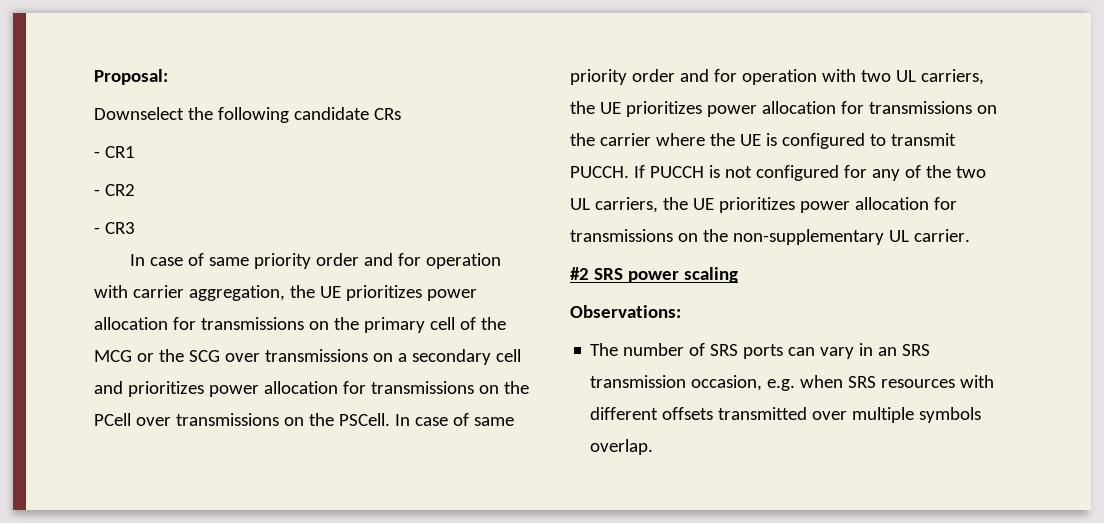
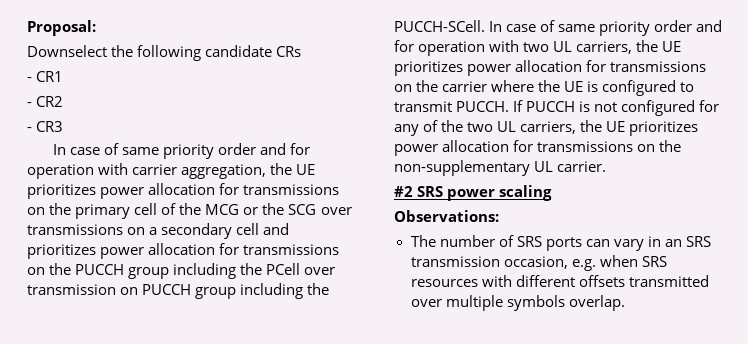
- In case of same priority order and for operation with carrier aggregation, the UE prioritizes power allocation for transmissions on the primary cell of the MCG or the SCG over transmissions on a secondary cell and prioritizes power allocation for transmissions on the PCell over transmissions on the PSCell.
+ In case of same priority order and for operation with carrier aggregation, the UE prioritizes power allocation for transmissions on the primary cell of the MCG or the SCG over transmissions on a secondary cell and prioritizes power allocation for transmissions on the PUCCH group including the PCell over transmission on PUCCH group including the PUCCH-SCell.

